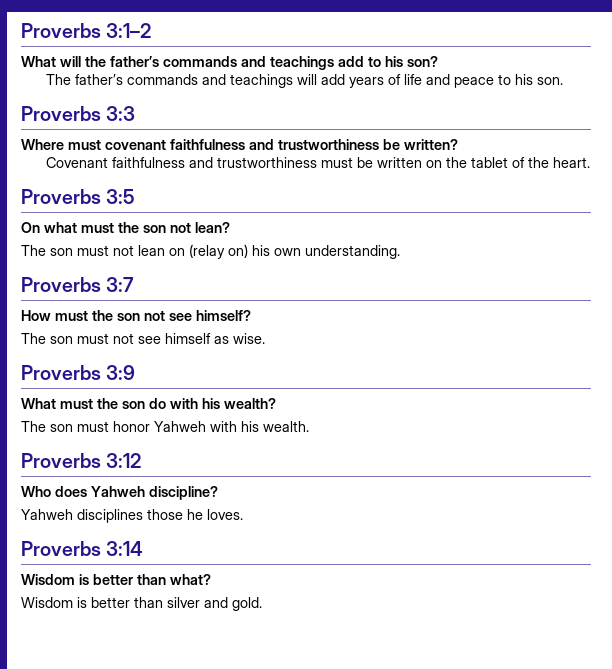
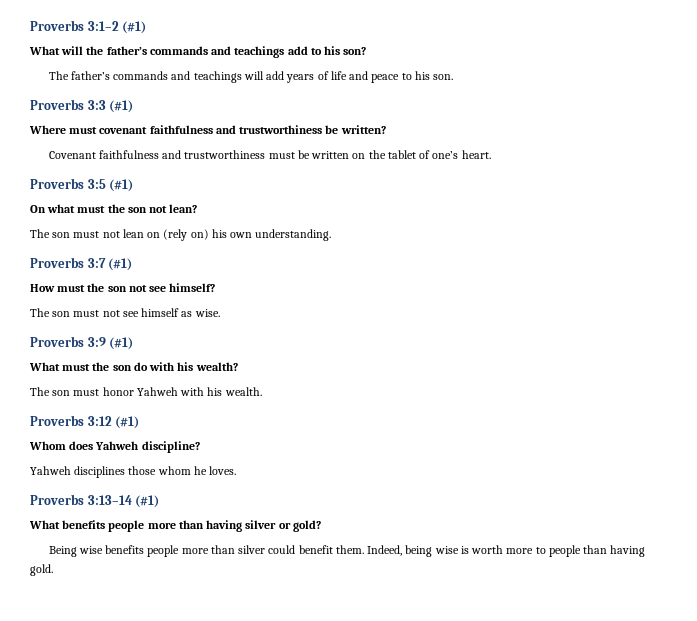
- Proverbs 3:1–2
+ Proverbs 3:1–2 (#1)
- Proverbs 3:3
+ Proverbs 3:3 (#1)
- Covenant faithfulness and trustworthiness must be written on the tablet of the heart.
+ Covenant faithfulness and trustworthiness must be written on the tablet of one’s heart.
- Proverbs 3:5
+ Proverbs 3:5 (#1)
- The son must not lean on (relay on) his own understanding.
+ The son must not lean on (rely on) his own understanding.
- Proverbs 3:7
+ Proverbs 3:7 (#1)
- Proverbs 3:9
+ Proverbs 3:9 (#1)
- Proverbs 3:12
- Who does Yahweh discipline?
+ Proverbs 3:12 (#1)
+ Whom does Yahweh discipline?
- Yahweh disciplines those he loves.
+ Yahweh disciplines those whom he loves.
- Proverbs 3:14
- Wisdom is better than what?
- Wisdom is better than silver and gold.
+ Proverbs 3:13–14 (#1)
+ What benefits people more than having silver or gold?
+ Being wise benefits people more than silver could benefit them. Indeed, being wise is worth more to people than having gold.

